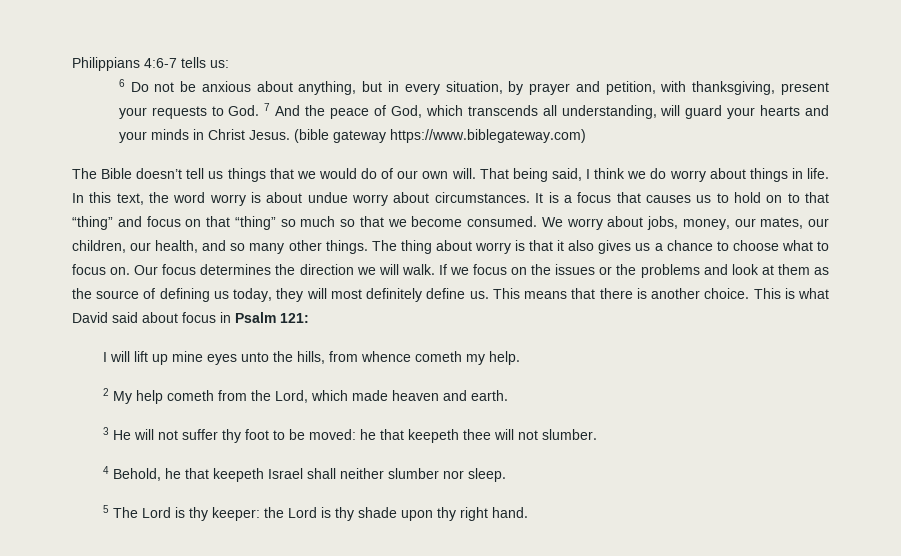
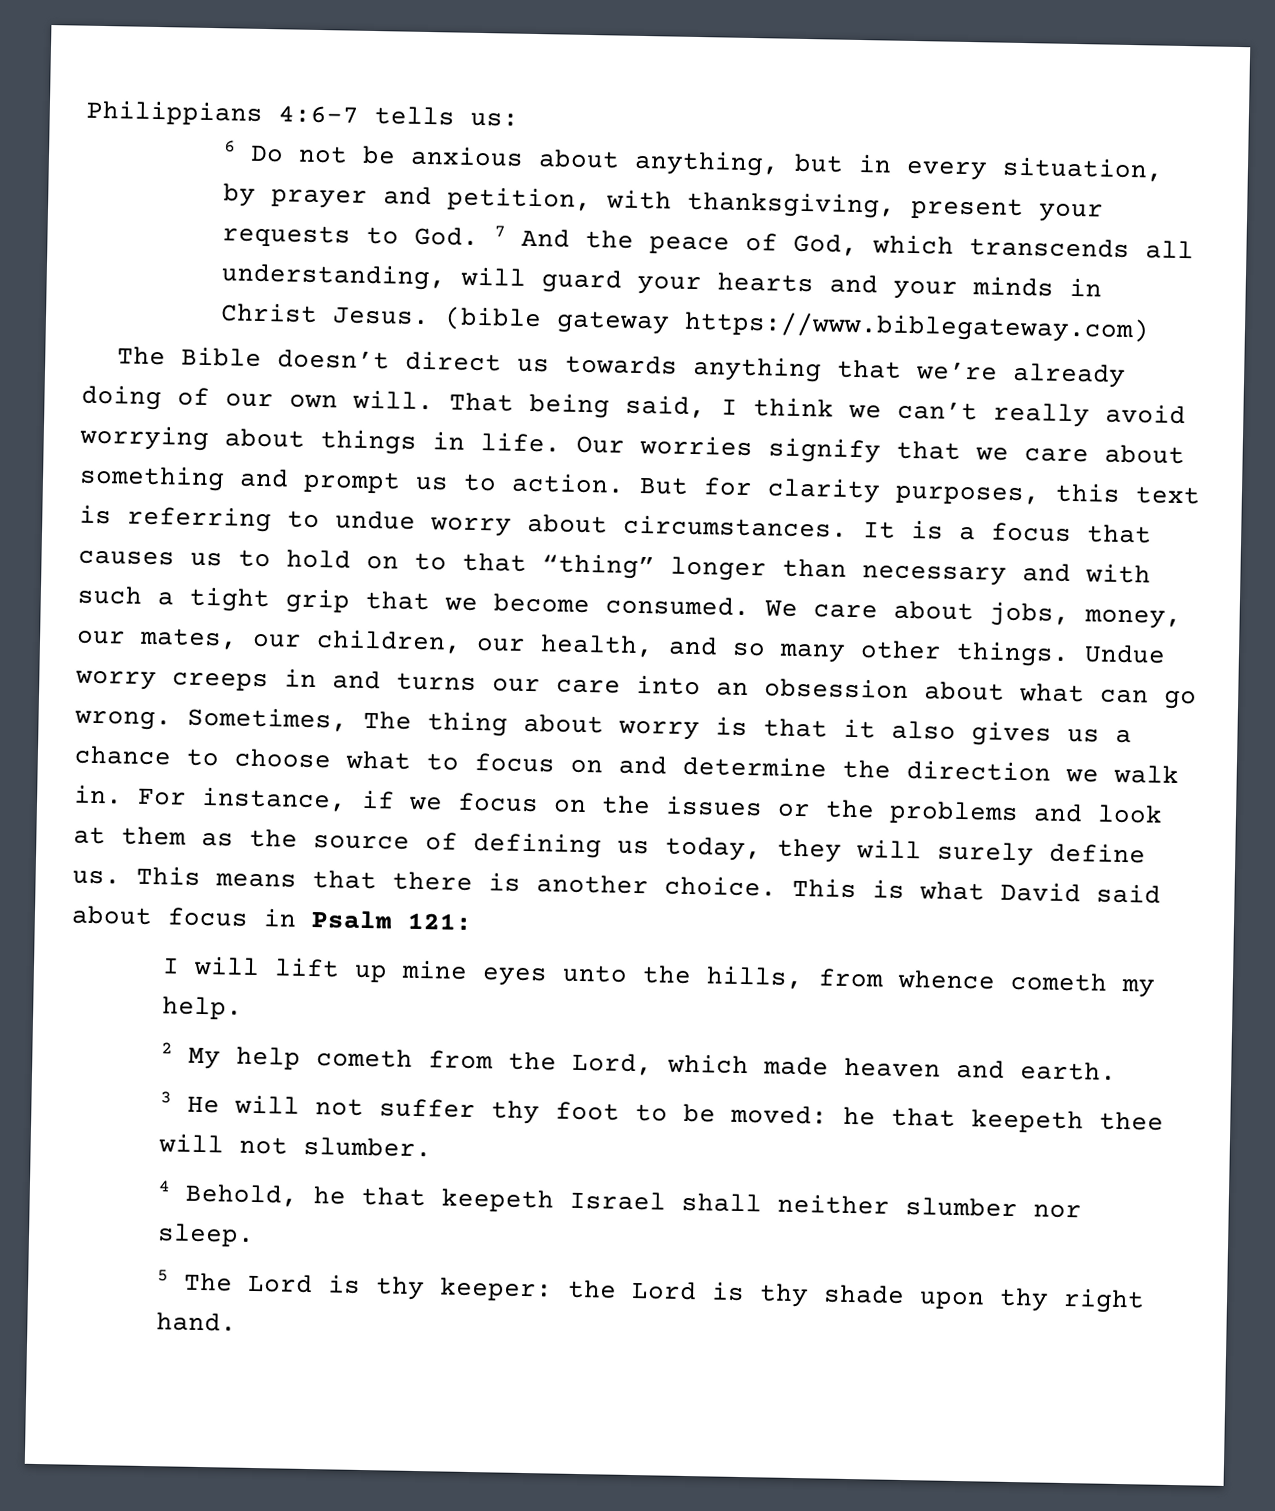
- The Bible doesn’t tell us things that we would do of our own will.
+ The Bible doesn’t direct us towards anything that we’re already doing of our own will.
- That being said, I think we do worry about things in life. In this text, the word worry is about undue worry about circumstances.
+ That being said, I think we can’t really avoid worrying about things in life. Our worries signify that we care about something and prompt us to action. But for clarity purposes, this text is referring to undue worry about circumstances.
- It is a focus that causes us to hold on to that “thing” and focus on that “thing” so much so that we become consumed.
+ It is a focus that causes us to hold on to that “thing” longer than necessary and with such a tight grip that we become consumed.
- We worry about jobs, money, our mates, our children, our health, and so many other things.
+ We care about jobs, money, our mates, our children, our health, and so many other things.
- The thing about worry is that it also gives us a chance to choose what to focus on. Our focus determines the direction we will walk. If we focus on the issues or the problems and look at them as the source of defining us today, they will most definitely define us.
+ Undue worry creeps in and turns our care into an obsession about what can go wrong. Sometimes, The thing about worry is that it also gives us a chance to choose what to focus on and determine the direction we walk in. For instance, if we focus on the issues or the problems and look at them as the source of defining us today, they will surely define us.

